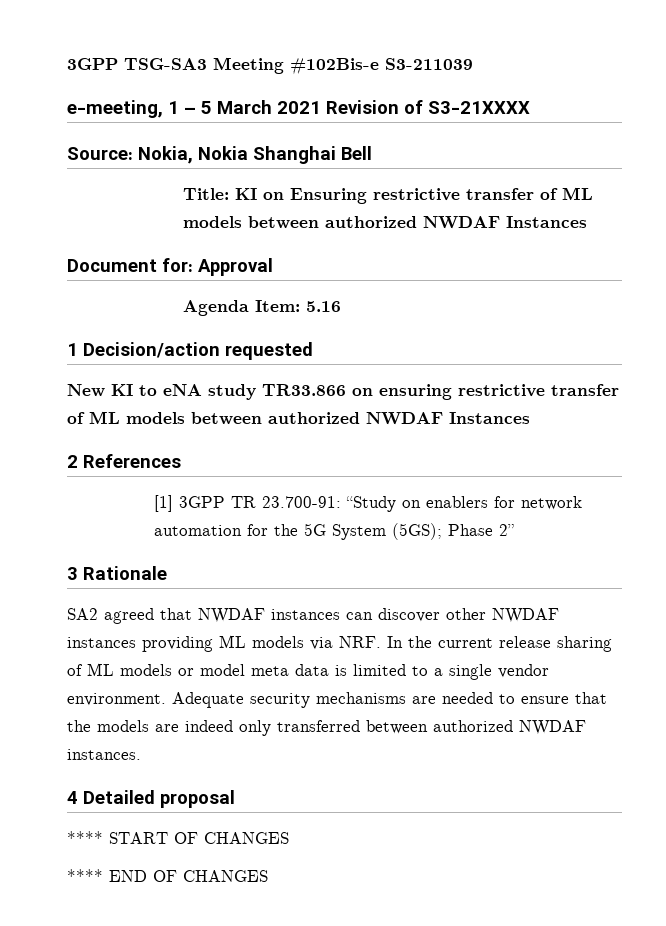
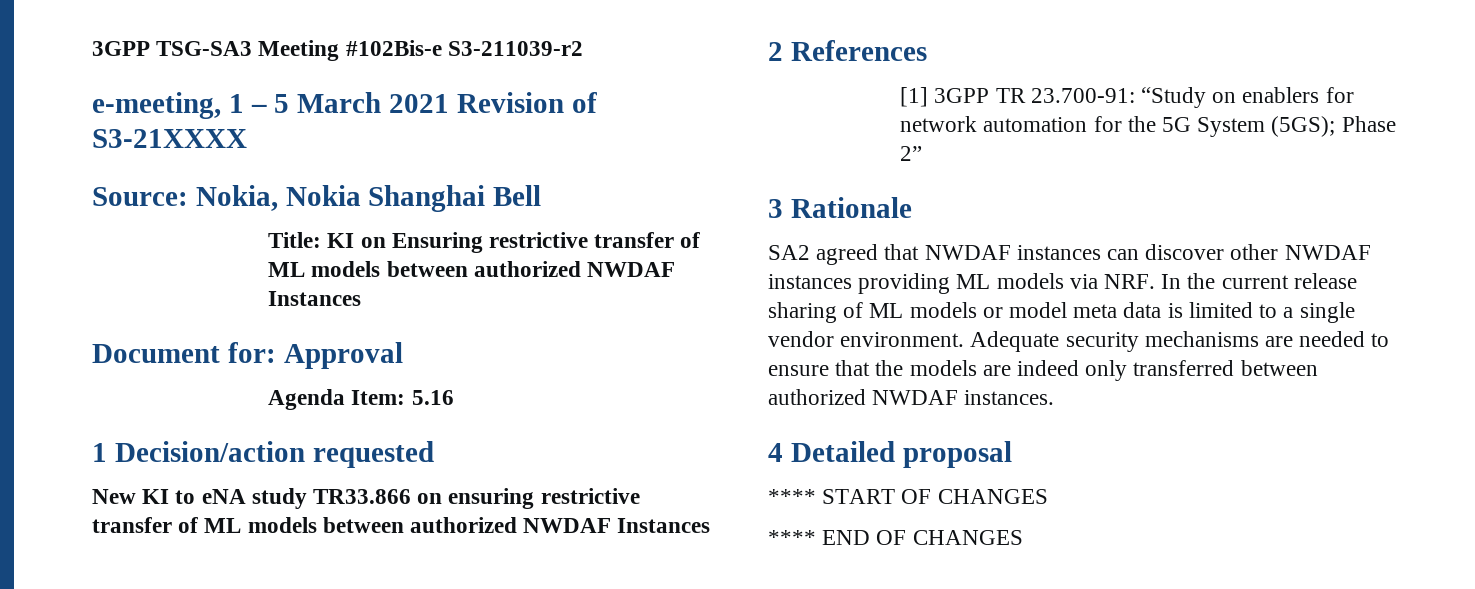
- 3GPP TSG-SA3 Meeting #102Bis-e S3-211039
+ 3GPP TSG-SA3 Meeting #102Bis-e S3-211039-r2

